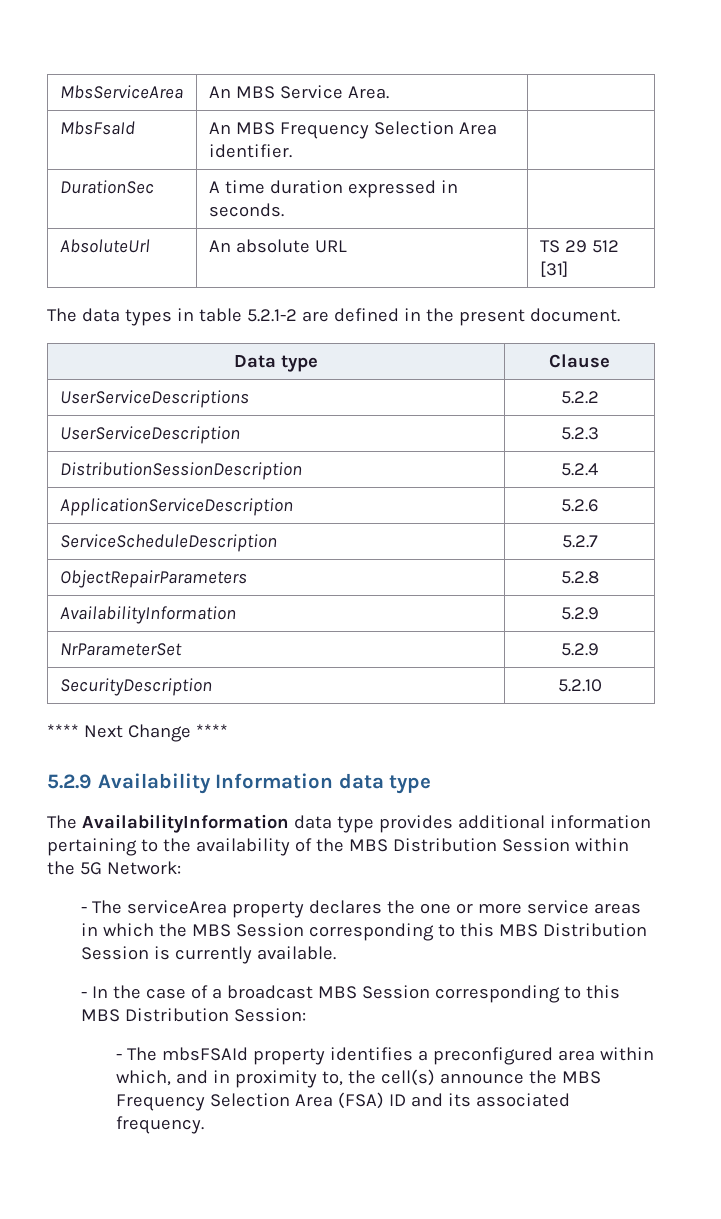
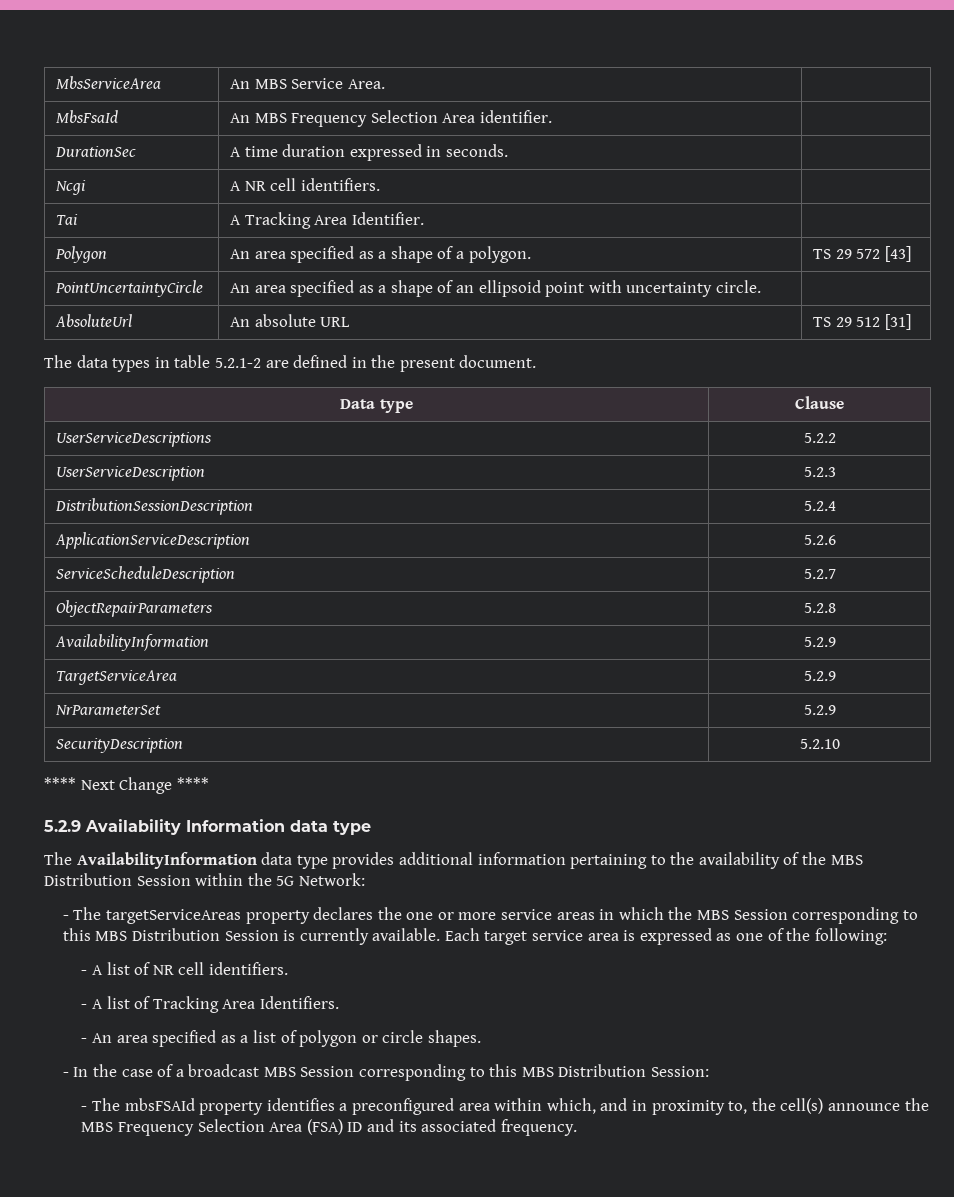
+ Ncgi | A NR cell identifiers. |
+ Tai | A Tracking Area Identifier. |
+ Polygon | An area specified as a shape of a polygon. | TS 29 572 [43]
+ PointUncertaintyCircle | An area specified as a shape of an ellipsoid point with uncertainty circle. |
+ TargetServiceArea | 5.2.9
- - The serviceArea property declares the one or more service areas in which the MBS Session corresponding to this MBS Distribution Session is currently available.
+ - The targetServiceAreas property declares the one or more service areas in which the MBS Session corresponding to this MBS Distribution Session is currently available. Each target service area is expressed as one of the following:
+ - A list of NR cell identifiers.
+ - A list of Tracking Area Identifiers.
+ - An area specified as a list of polygon or circle shapes.

